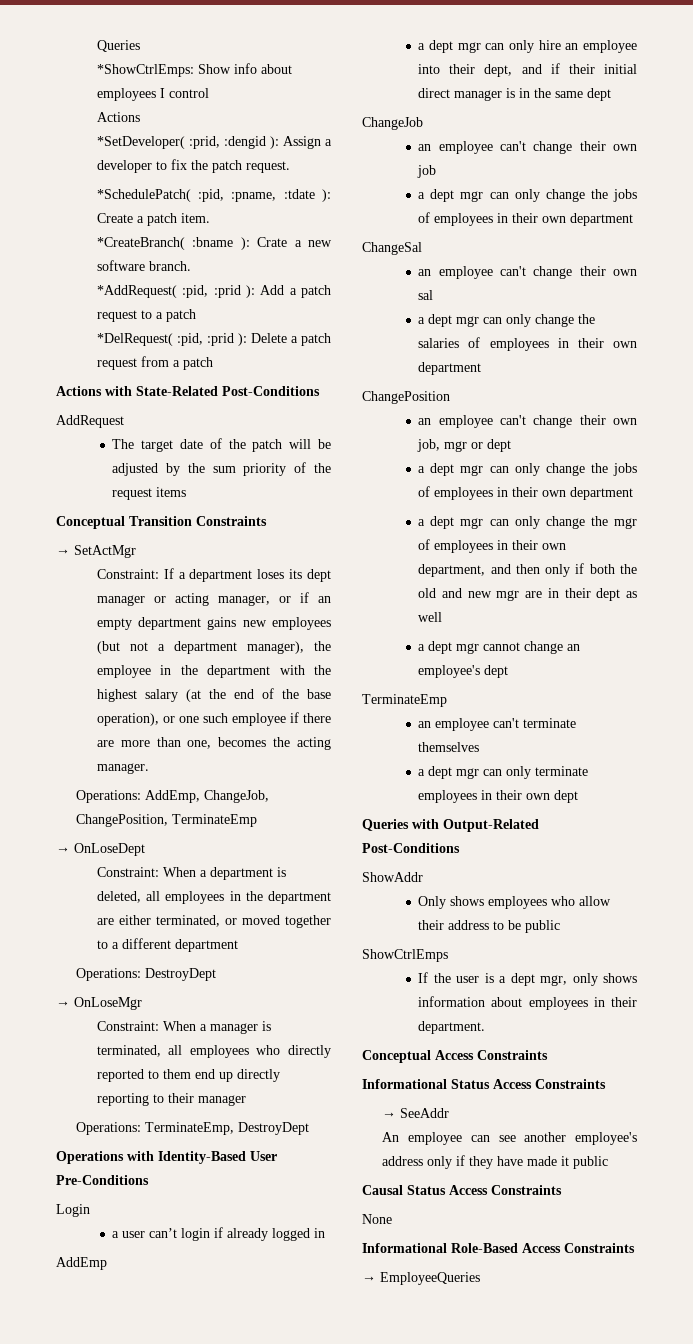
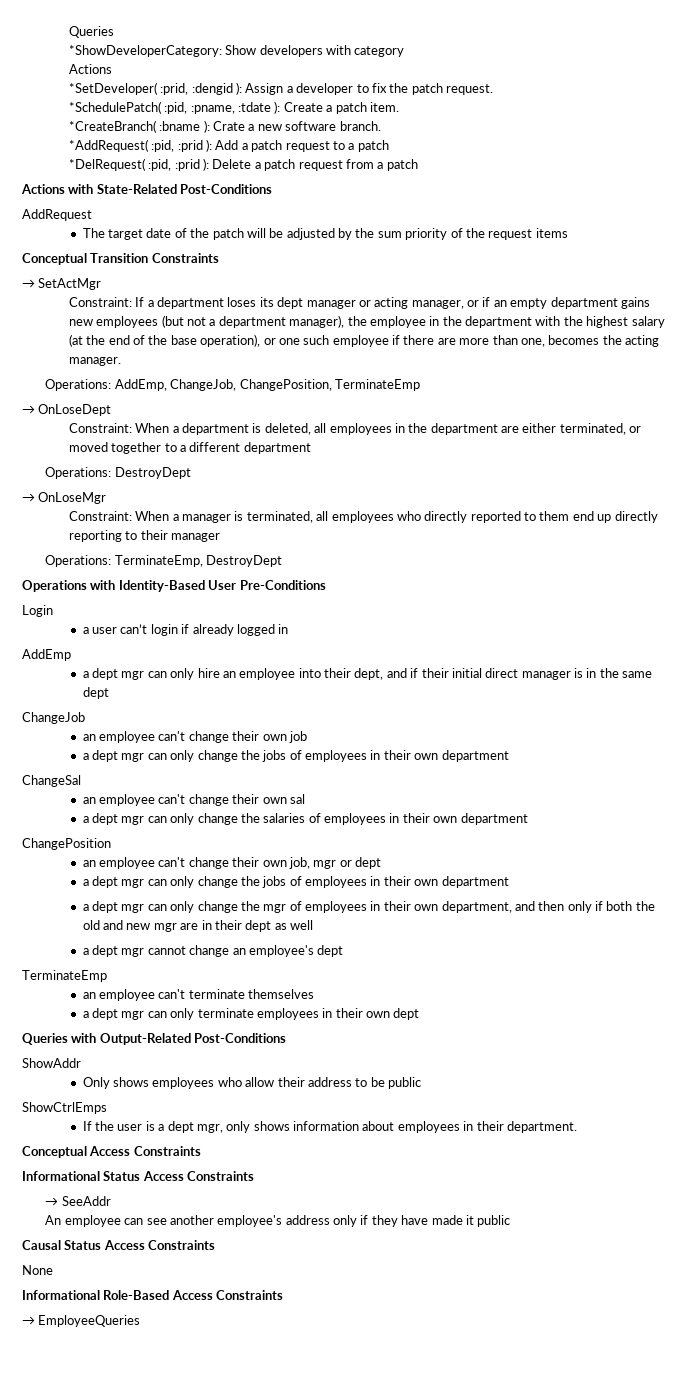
- *ShowCtrlEmps: Show info about employees I control
+ *ShowDeveloperCategory: Show developers with category

